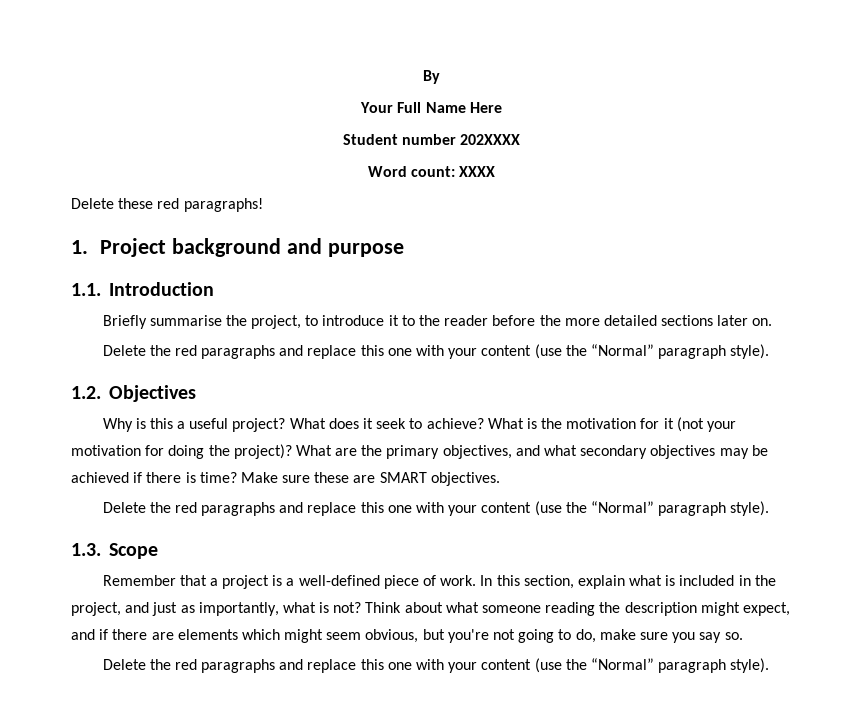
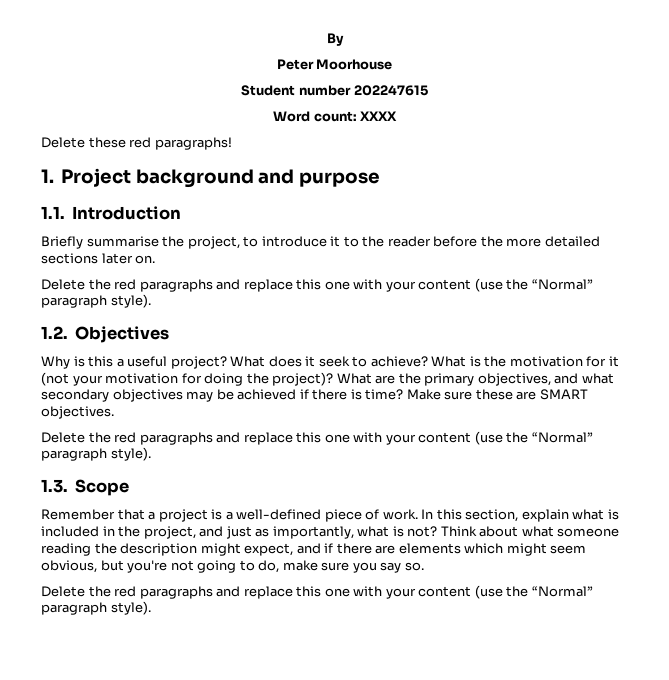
- Your Full Name Here
+ Peter Moorhouse
- Student number 202XXXX
+ Student number 202247615

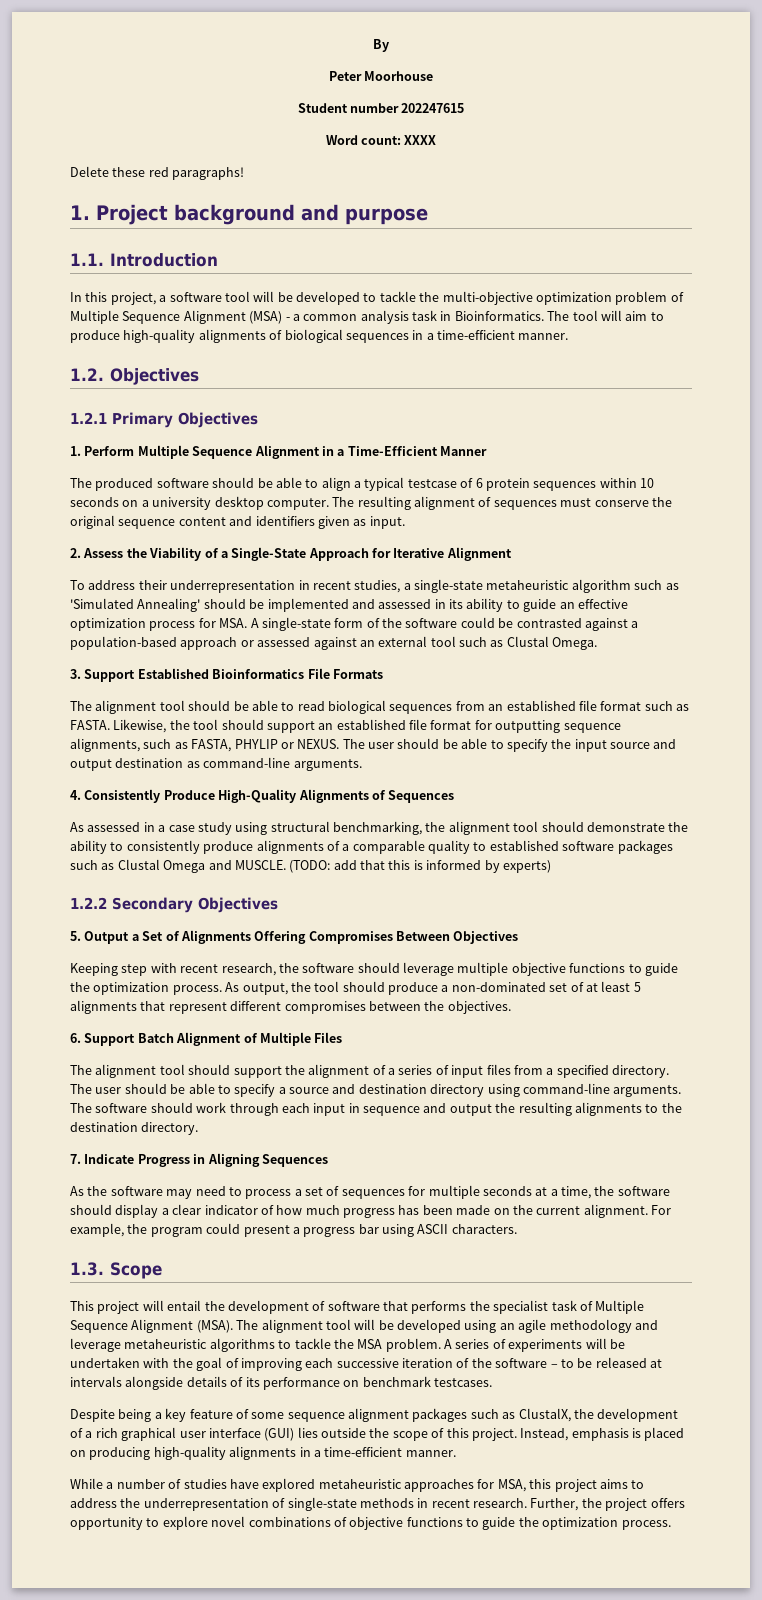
- Briefly summarise the project, to introduce it to the reader before the more detailed sections later on.
- Delete the red paragraphs and replace this one with your content (use the “Normal” paragraph style).
+ In this project, a software tool will be developed to tackle the multi-objective optimization problem of Multiple Sequence Alignment (MSA) - a common analysis task in Bioinformatics. The tool will aim to produce high-quality alignments of biological sequences in a time-efficient manner.
  1.2. Objectives
- Why is this a useful project? What does it seek to achieve? What is the motivation for it (not your motivation for doing the project)? What are the primary objectives, and what secondary objectives may be achieved if there is time? Make sure these are SMART objectives.
- Delete the red paragraphs and replace this one with your content (use the “Normal” paragraph style).
+ 1.2.1 Primary Objectives
+ 1. Perform Multiple Sequence Alignment in a Time-Efficient Manner
+ The produced software should be able to align a typical testcase of 6 protein sequences within 10 seconds on a university desktop computer. The resulting alignment of sequences must conserve the original sequence content and identifiers given as input.
+ 2. Assess the Viability of a Single-State Approach for Iterative Alignment
+ To address their underrepresentation in recent studies, a single-state metaheuristic algorithm such as 'Simulated Annealing' should be implemented and assessed in its ability to guide an effective optimization process for MSA. A single-state form of the software could be contrasted against a population-based approach or assessed against an external tool such as Clustal Omega.
+ 3. Support Established Bioinformatics File Formats
+ The alignment tool should be able to read biological sequences from an established file format such as FASTA. Likewise, the tool should support an established file format for outputting sequence alignments, such as FASTA, PHYLIP or NEXUS. The user should be able to specify the input source and output destination as command-line arguments.
+ 4. Consistently Produce High-Quality Alignments of Sequences
+ As assessed in a case study using structural benchmarking, the alignment tool should demonstrate the ability to consistently produce alignments of a comparable quality to established software packages such as Clustal Omega and MUSCLE. (TODO: add that this is informed by experts)
+ 1.2.2 Secondary Objectives
+ 5. Output a Set of Alignments Offering Compromises Between Objectives
+ Keeping step with recent research, the software should leverage multiple objective functions to guide the optimization process. As output, the tool should produce a non-dominated set of at least 5 alignments that represent different compromises between the objectives.
+ 6. Support Batch Alignment of Multiple Files
+ The alignment tool should support the alignment of a series of input files from a specified directory. The user should be able to specify a source and destination directory using command-line arguments. The software should work through each input in sequence and output the resulting alignments to the destination directory.
+ 7. Indicate Progress in Aligning Sequences
+ As the software may need to process a set of sequences for multiple seconds at a time, the software should display a clear indicator of how much progress has been made on the current alignment. For example, the program could present a progress bar using ASCII characters.
  1.3. Scope
- Remember that a project is a well-defined piece of work. In this section, explain what is included in the project, and just as importantly, what is not? Think about what someone reading the description might expect, and if there are elements which might seem obvious, but you're not going to do, make sure you say so.
- Delete the red paragraphs and replace this one with your content (use the “Normal” paragraph style).
+ This project will entail the development of software that performs the specialist task of Multiple Sequence Alignment (MSA). The alignment tool will be developed using an agile methodology and leverage metaheuristic algorithms to tackle the MSA problem. A series of experiments will be undertaken with the goal of improving each successive iteration of the software – to be released at intervals alongside details of its performance on benchmark testcases.
+ Despite being a key feature of some sequence alignment packages such as ClustalX, the development of a rich graphical user interface (GUI) lies outside the scope of this project. Instead, emphasis is placed on producing high-quality alignments in a time-efficient manner.
+ While a number of studies have explored metaheuristic approaches for MSA, this project aims to address the underrepresentation of single-state methods in recent research. Further, the project offers opportunity to explore novel combinations of objective functions to guide the optimization process.

